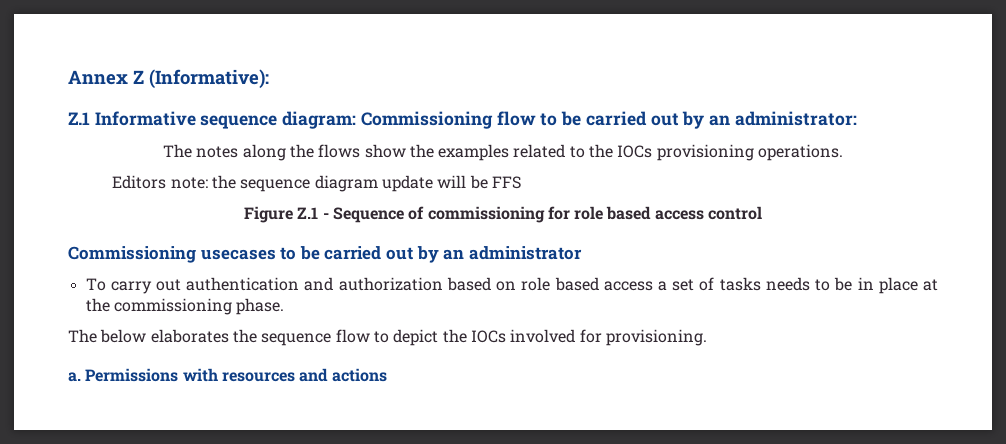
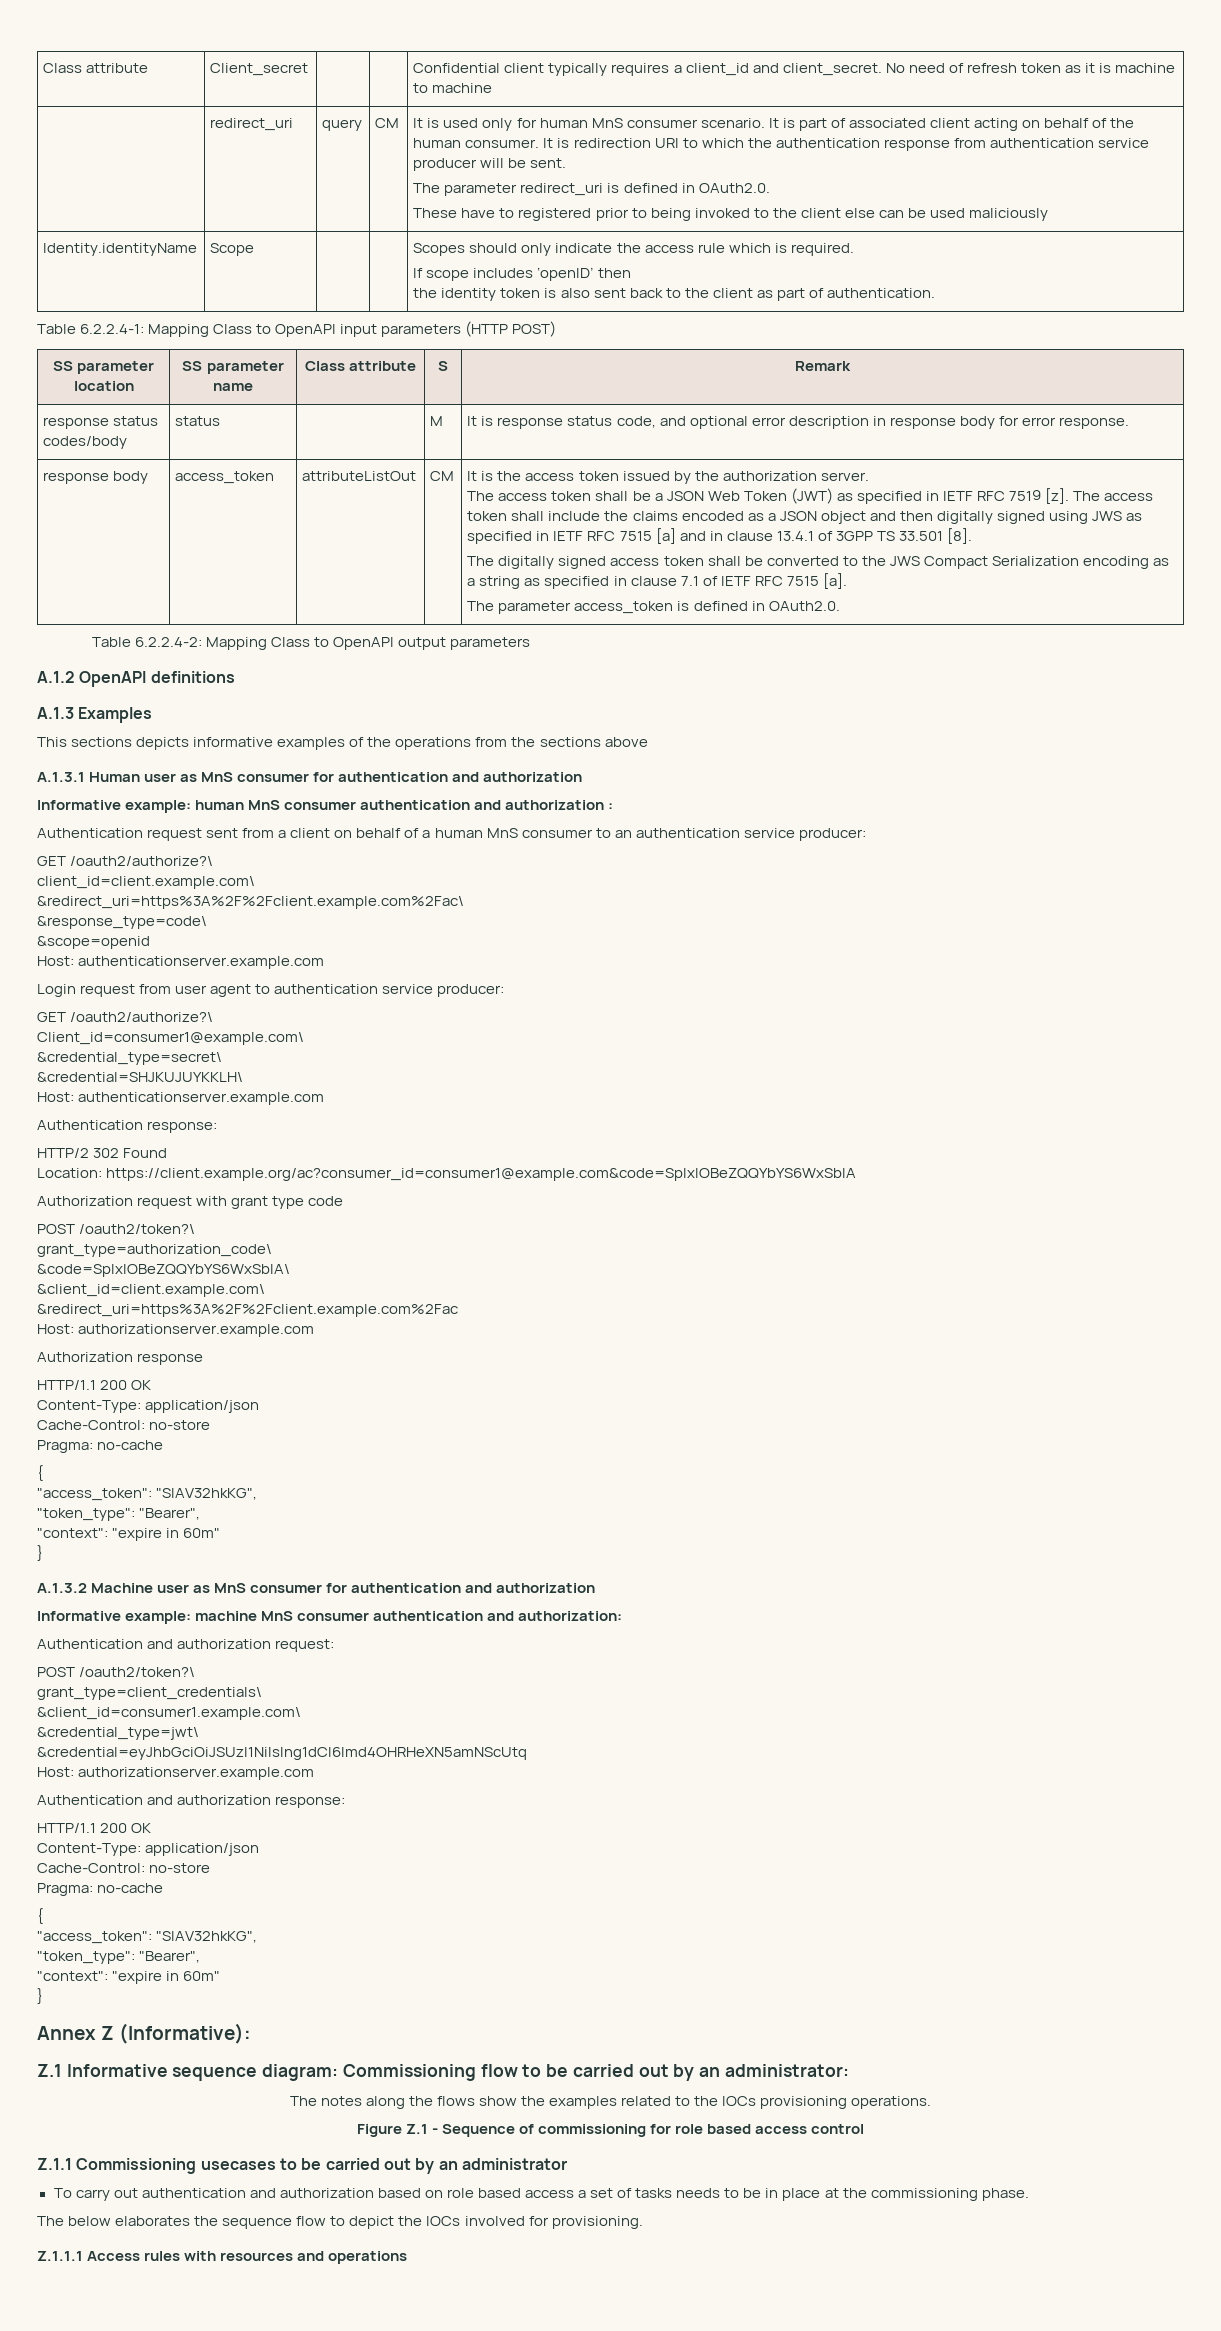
+ Class attribute | Client_secret | | | Confidential client typically requires a client_id and client_secret. No need of refresh token as it is machine to machine
+ | redirect_uri | query | CM | It is used only for human MnS consumer scenario. It is part of associated client acting on behalf of the human consumer. It is redirection URI to which the authentication response from authentication service producer will be sent.
+ The parameter redirect_uri is defined in OAuth2.0.
+ These have to registered prior to being invoked to the client else can be used maliciously
+ Identity.identityName | Scope | | | Scopes should only indicate the access rule which is required.
+ If scope includes ‘openID’ then
+ the identity token is also sent back to the client as part of authentication.
+ Table 6.2.2.4-1: Mapping Class to OpenAPI input parameters (HTTP POST)
+ SS parameter location | SS parameter name | Class attribute | S | Remark
+ response status codes/body | status | | M | It is response status code, and optional error description in response body for error response.
+ response body | access_token | attributeListOut | CM | It is the access token issued by the authorization server.
+ The access token shall be a JSON Web Token (JWT) as specified in IETF RFC 7519 [z]. The access token shall include the claims encoded as a JSON object and then digitally signed using JWS as specified in IETF RFC 7515 [a] and in clause 13.4.1 of 3GPP TS 33.501 [8].
+ The digitally signed access token shall be converted to the JWS Compact Serialization encoding as a string as specified in clause 7.1 of IETF RFC 7515 [a].
+ The parameter access_token is defined in OAuth2.0.
+ Table 6.2.2.4-2: Mapping Class to OpenAPI output parameters
+ A.1.2 OpenAPI definitions
+ A.1.3 Examples
+ This sections depicts informative examples of the operations from the sections above
+ A.1.3.1 Human user as MnS consumer for authentication and authorization
+ Informative example: human MnS consumer authentication and authorization :
+ Authentication request sent from a client on behalf of a human MnS consumer to an authentication service producer:
+ GET /oauth2/authorize?\
+ client_id=client.example.com\
+ &redirect_uri=https%3A%2F%2Fclient.example.com%2Fac\
+ &response_type=code\
+ &scope=openid
+ Host: authenticationserver.example.com
+ Login request from user agent to authentication service producer:
+ GET /oauth2/authorize?\
+ Client_id=consumer1@example.com\
+ &credential_type=secret\
+ &credential=SHJKUJUYKKLH\
+ Host: authenticationserver.example.com
+ Authentication response:
+ HTTP/2 302 Found
+ Location: https://client.example.org/ac?consumer_id=consumer1@example.com&code=SplxlOBeZQQYbYS6WxSbIA
+ Authorization request with grant type code
+ POST /oauth2/token?\
+ grant_type=authorization_code\
+ &code=SplxlOBeZQQYbYS6WxSbIA\
+ &client_id=client.example.com\
+ &redirect_uri=https%3A%2F%2Fclient.example.com%2Fac
+ Host: authorizationserver.example.com
+ Authorization response
+ HTTP/1.1 200 OK
+ Content-Type: application/json
+ Cache-Control: no-store
+ Pragma: no-cache
+ {
+ "access_token": "SlAV32hkKG",
+ "token_type": "Bearer",
+ "context": "expire in 60m"
+ }
+ A.1.3.2 Machine user as MnS consumer for authentication and authorization
+ Informative example: machine MnS consumer authentication and authorization:
+ Authentication and authorization request:
+ POST /oauth2/token?\
+ grant_type=client_credentials\
+ &client_id=consumer1.example.com\
+ &credential_type=jwt\
+ &credential=eyJhbGciOiJSUzI1NiIsIng1dCI6Imd4OHRHeXN5amNScUtq
+ Host: authorizationserver.example.com
+ Authentication and authorization response:
+ HTTP/1.1 200 OK
+ Content-Type: application/json
+ Cache-Control: no-store
+ Pragma: no-cache
+ {
+ "access_token": "SlAV32hkKG",
+ "token_type": "Bearer",
+ "context": "expire in 60m"
+ }
- Editors note: the sequence diagram update will be FFS
- Commissioning usecases to be carried out by an administrator
+ Z.1.1 Commissioning usecases to be carried out by an administrator
- a. Permissions with resources and actions
+ Z.1.1.1 Access rules with resources and operations

